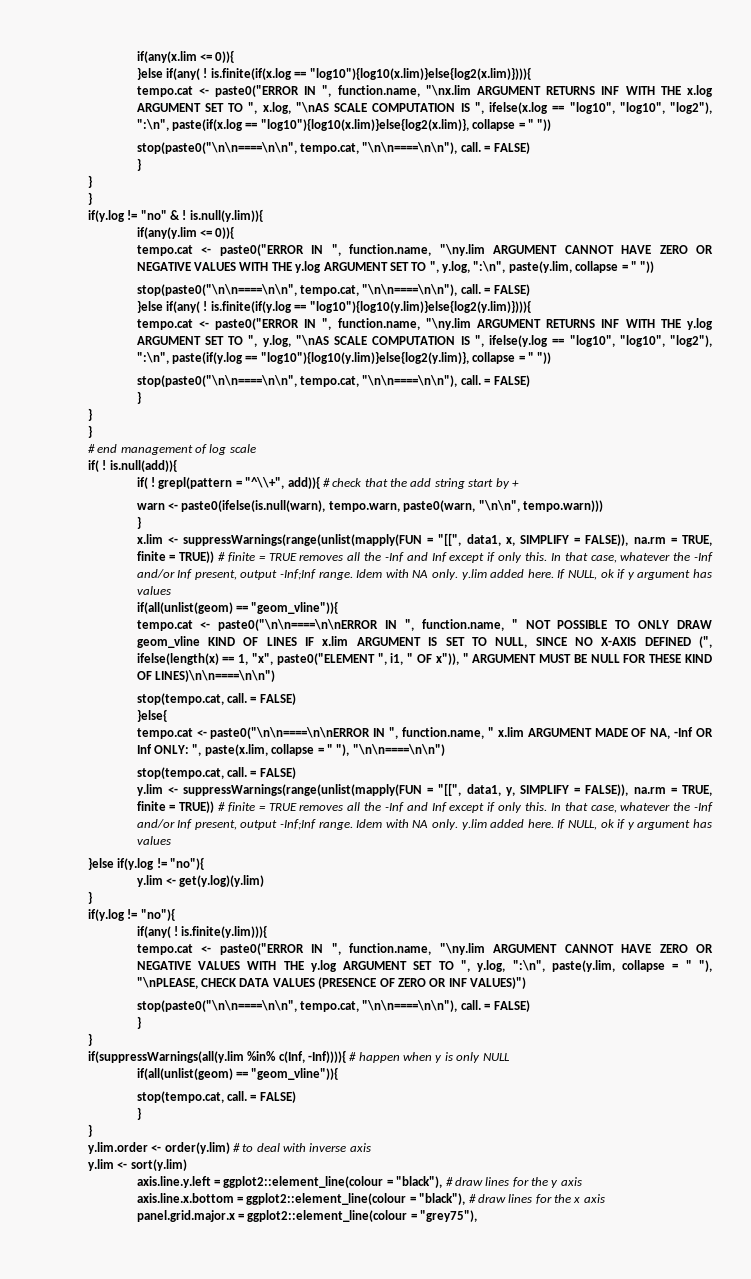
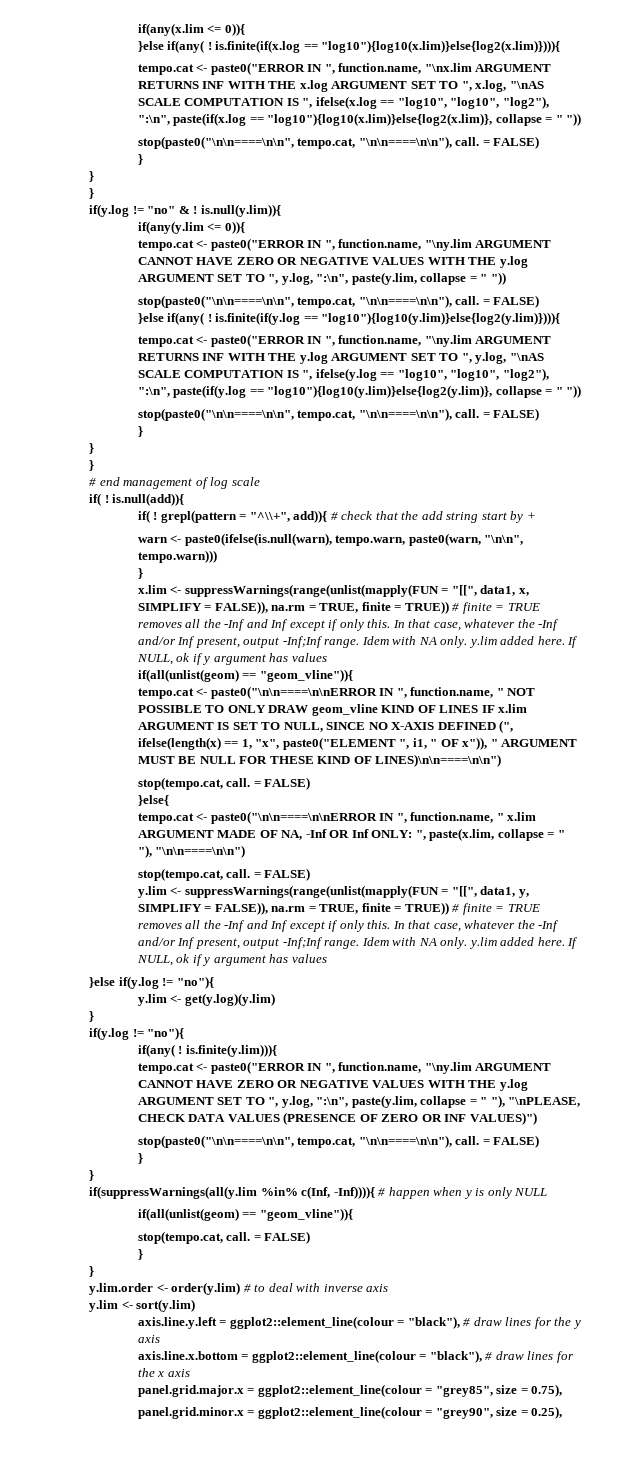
- panel.grid.major.x = ggplot2::element_line(colour = "grey75"),
+ panel.grid.major.x = ggplot2::element_line(colour = "grey85", size = 0.75),
+ panel.grid.minor.x = ggplot2::element_line(colour = "grey90", size = 0.25),

